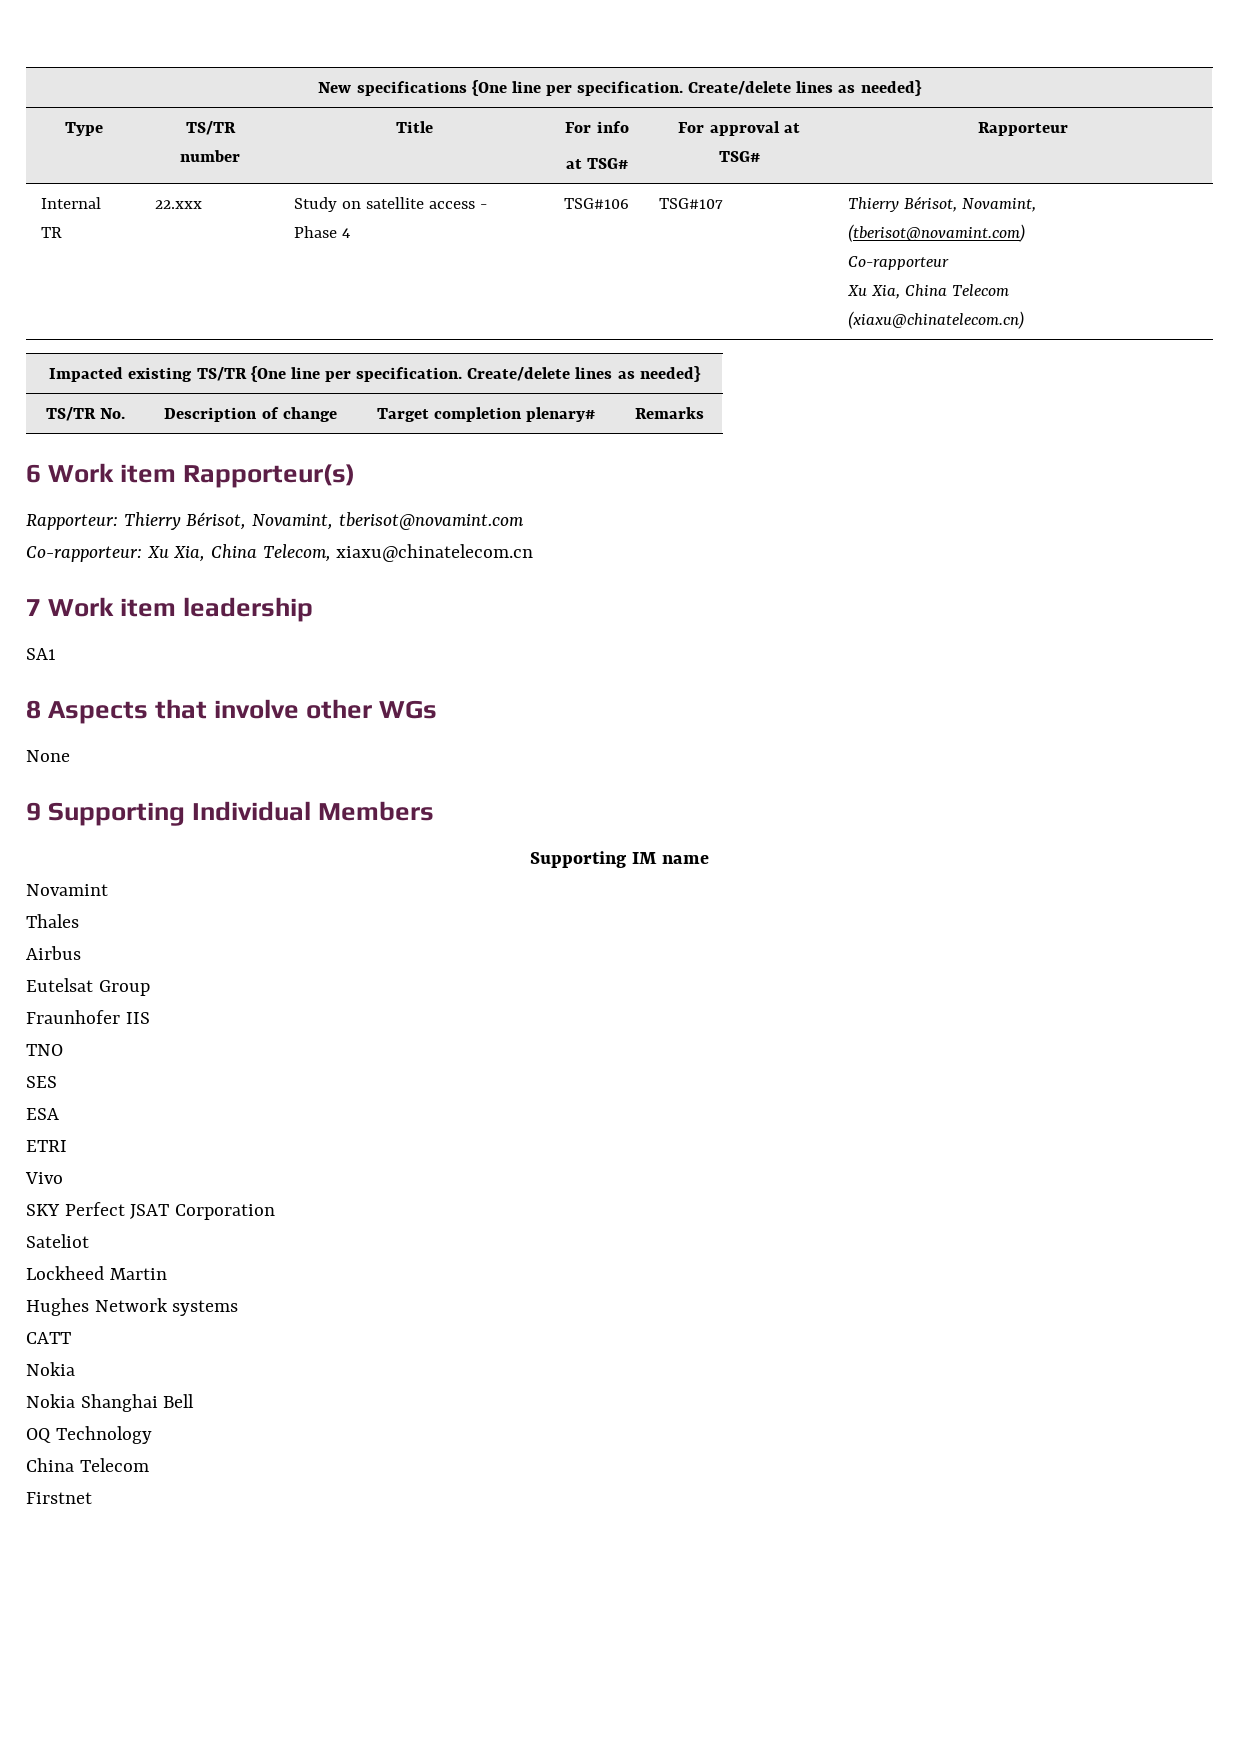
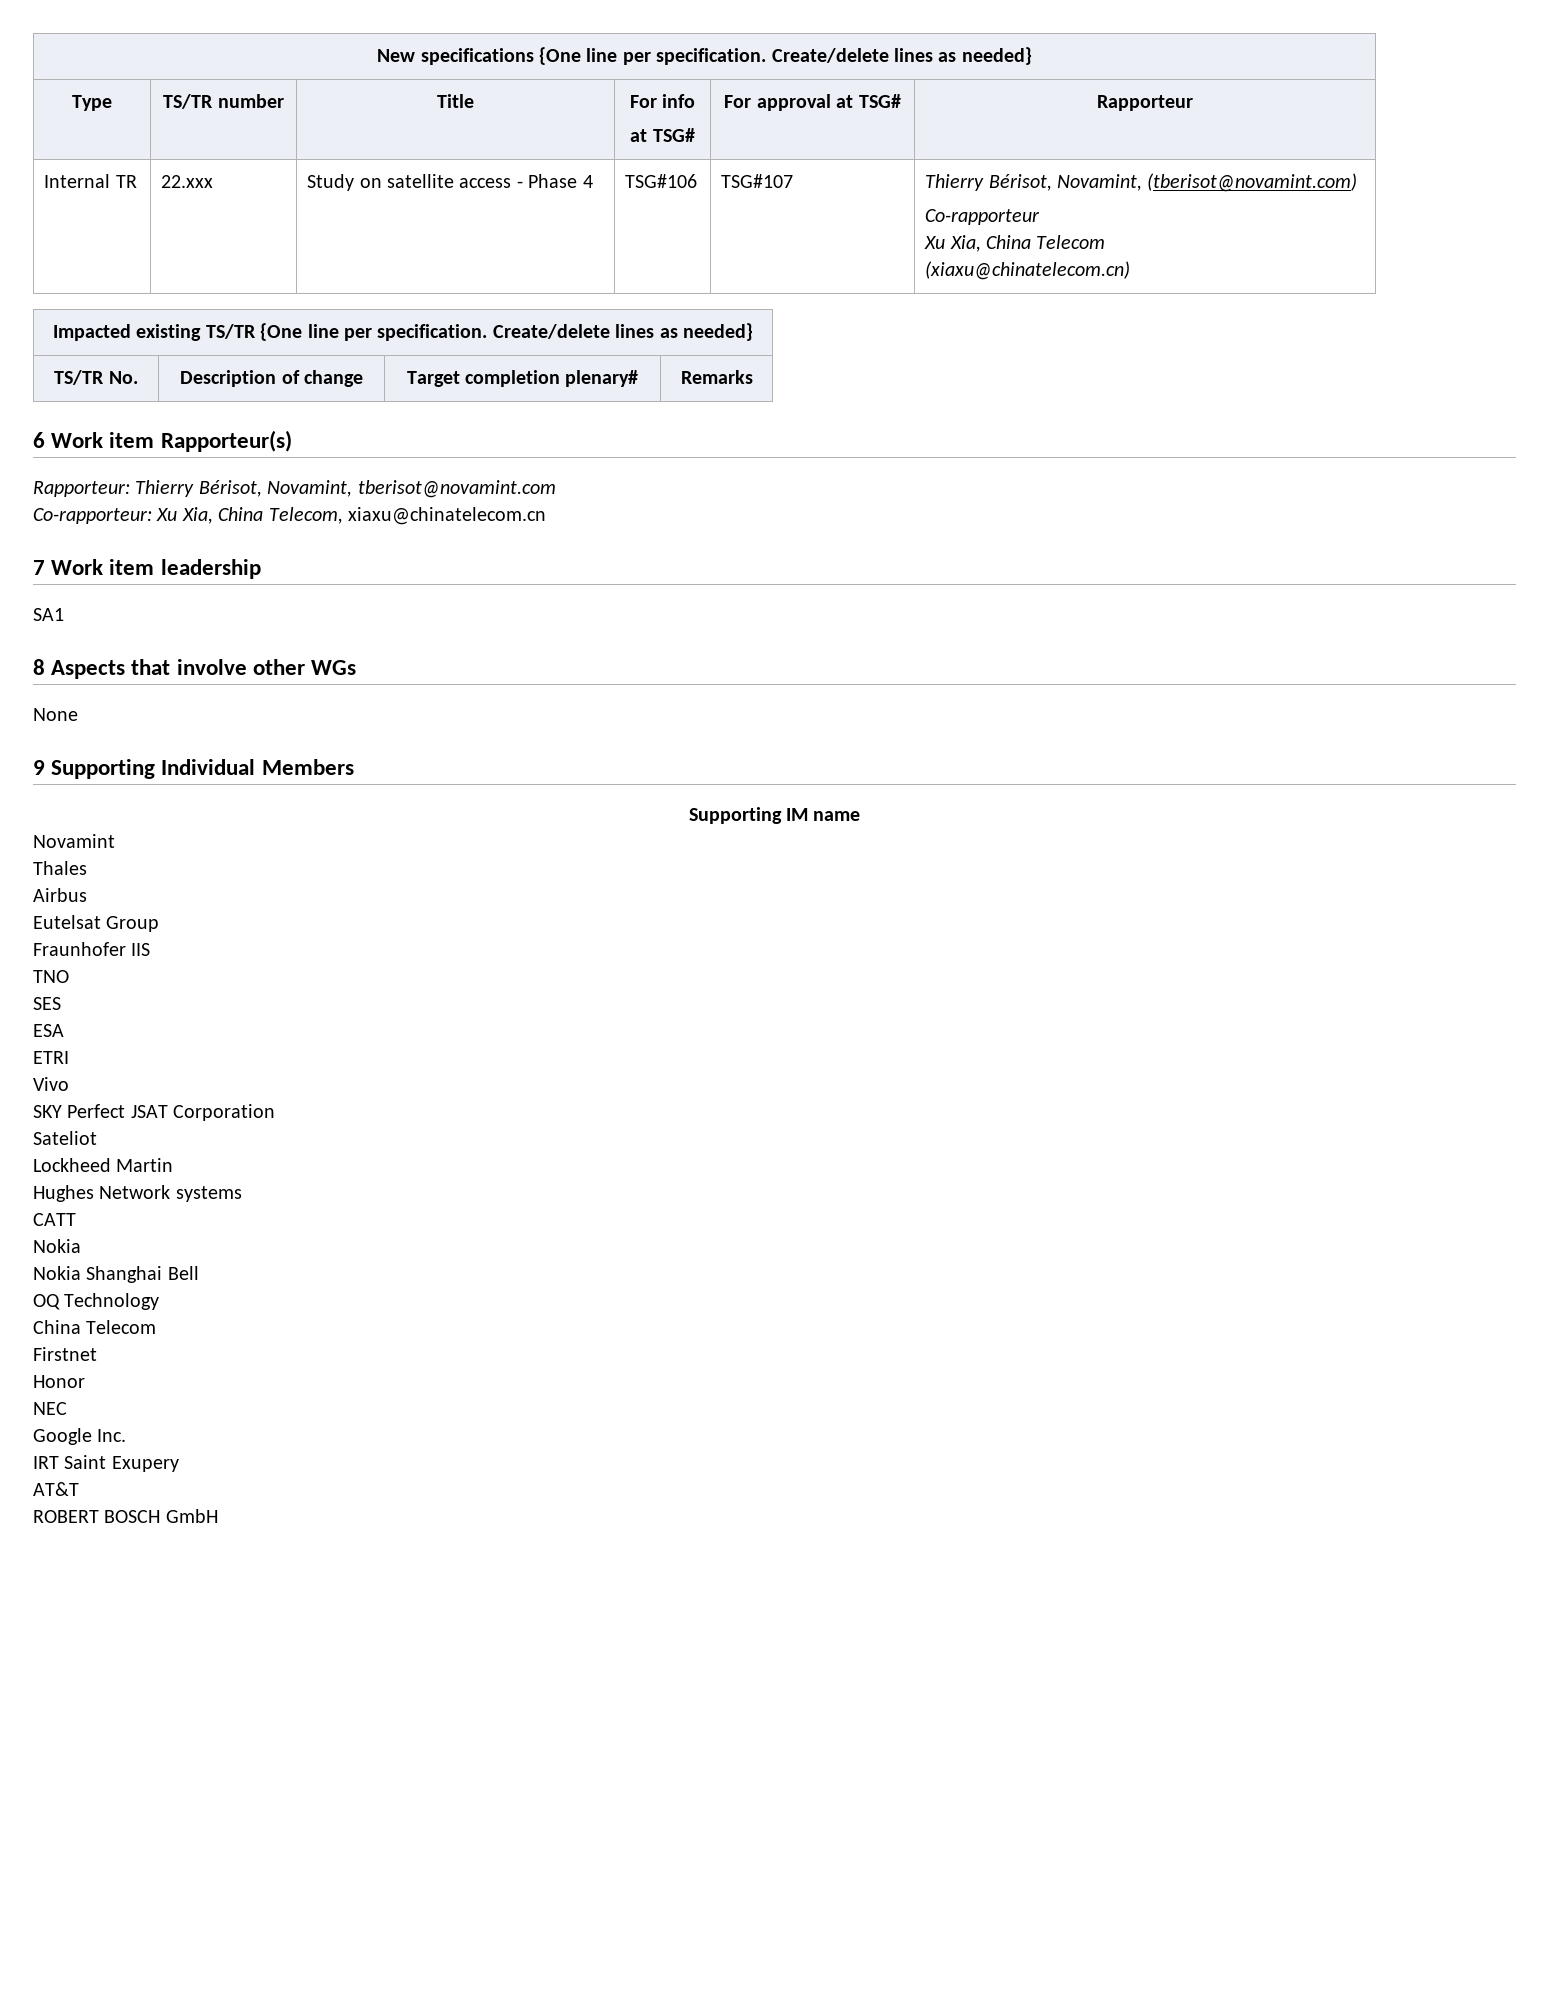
+ Honor
+ NEC
+ Google Inc.
+ IRT Saint Exupery
+ AT&T
+ ROBERT BOSCH GmbH

